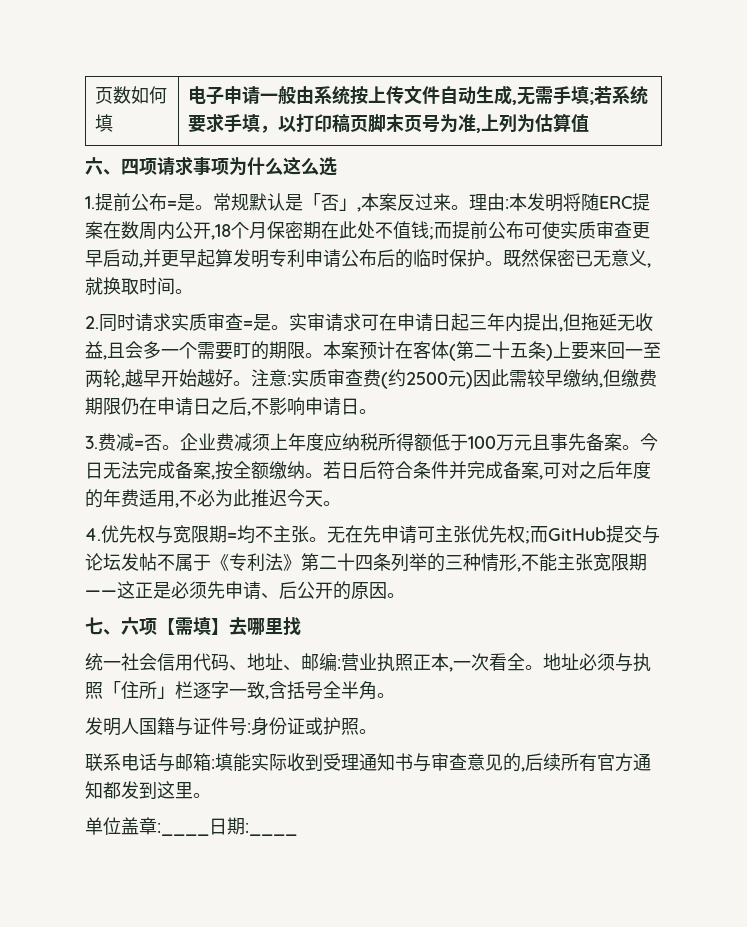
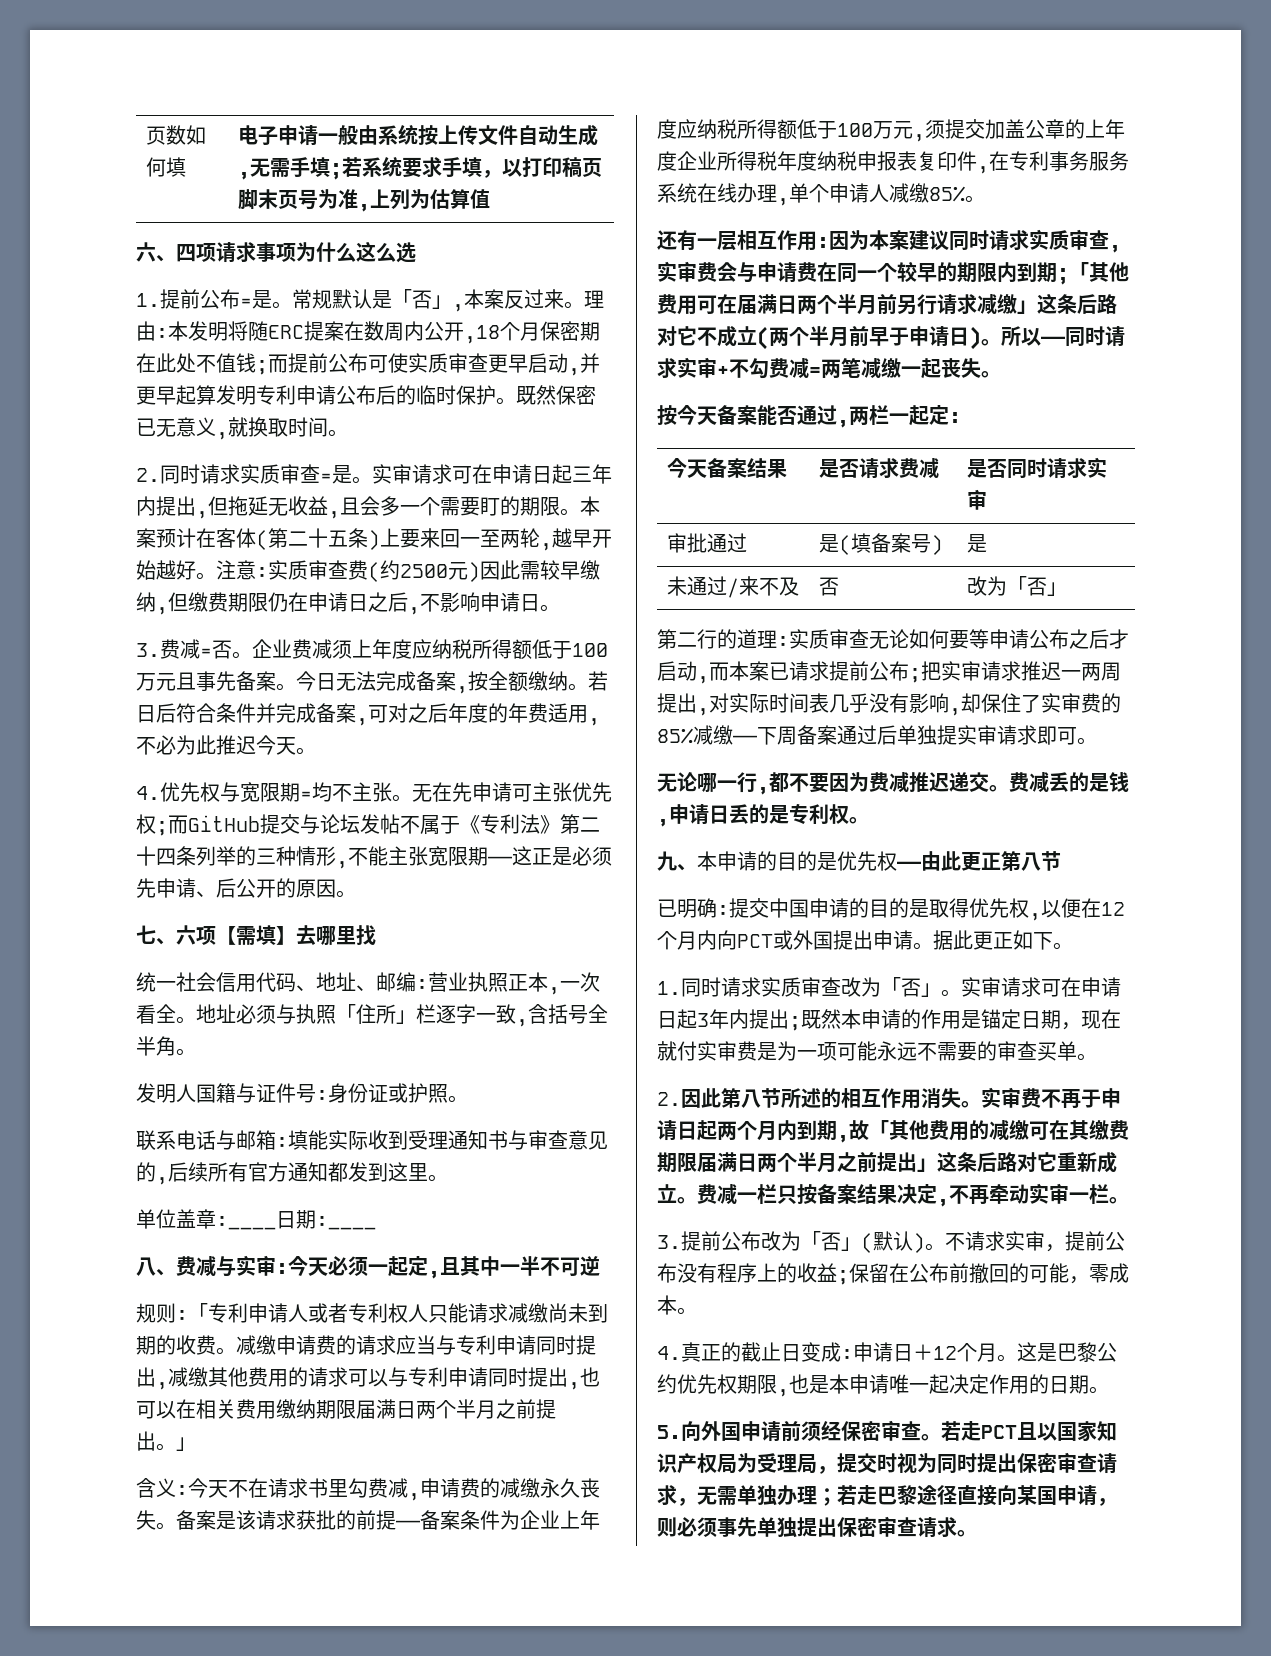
+ 八、费减与实审:今天必须一起定,且其中一半不可逆
+ 规则:「专利申请人或者专利权人只能请求减缴尚未到期的收费。减缴申请费的请求应当与专利申请同时提出,减缴其他费用的请求可以与专利申请同时提出,也可以在相关费用缴纳期限届满日两个半月之前提出。」
+ 含义:今天不在请求书里勾费减,申请费的减缴永久丧失。备案是该请求获批的前提——备案条件为企业上年度应纳税所得额低于100万元,须提交加盖公章的上年度企业所得税年度纳税申报表复印件,在专利事务服务系统在线办理,单个申请人减缴85%。
+ 还有一层相互作用:因为本案建议同时请求实质审查,实审费会与申请费在同一个较早的期限内到期;「其他费用可在届满日两个半月前另行请求减缴」这条后路对它不成立(两个半月前早于申请日)。所以——同时请求实审+不勾费减=两笔减缴一起丧失。
+ 按今天备案能否通过,两栏一起定:
+ 今天备案结果 | 是否请求费减 | 是否同时请求实审
+ 审批通过 | 是(填备案号) | 是
+ 未通过/来不及 | 否 | 改为「否」
+ 第二行的道理:实质审查无论如何要等申请公布之后才启动,而本案已请求提前公布;把实审请求推迟一两周提出,对实际时间表几乎没有影响,却保住了实审费的85%减缴——下周备案通过后单独提实审请求即可。
+ 无论哪一行,都不要因为费减推迟递交。费减丢的是钱,申请日丢的是专利权。
+ 九、本申请的目的是优先权——由此更正第八节
+ 已明确:提交中国申请的目的是取得优先权,以便在12个月内向PCT或外国提出申请。据此更正如下。
+ 1.同时请求实质审查改为「否」。实审请求可在申请日起3年内提出;既然本申请的作用是锚定日期，现在就付实审费是为一项可能永远不需要的审查买单。
+ 2.因此第八节所述的相互作用消失。实审费不再于申请日起两个月内到期,故「其他费用的减缴可在其缴费期限届满日两个半月之前提出」这条后路对它重新成立。费减一栏只按备案结果决定,不再牵动实审一栏。
+ 3.提前公布改为「否」(默认)。不请求实审，提前公布没有程序上的收益;保留在公布前撤回的可能，零成本。
+ 4.真正的截止日变成:申请日＋12个月。这是巴黎公约优先权期限,也是本申请唯一起决定作用的日期。
+ 5.向外国申请前须经保密审查。若走PCT且以国家知识产权局为受理局，提交时视为同时提出保密审查请求，无需单独办理；若走巴黎途径直接向某国申请，则必须事先单独提出保密审查请求。

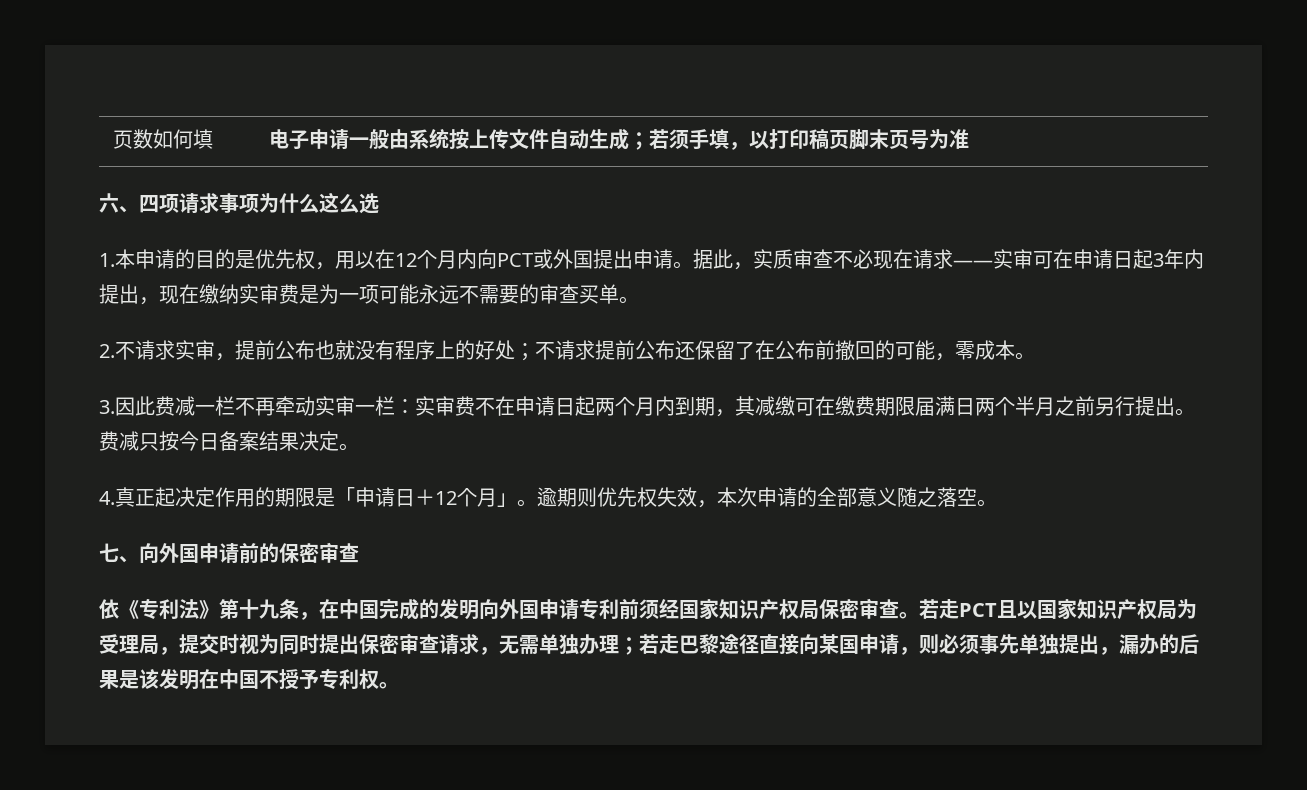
- 页数如何填 | 电子申请一般由系统按上传文件自动生成,无需手填;若系统要求手填，以打印稿页脚末页号为准,上列为估算值
+ 页数如何填 | 电子申请一般由系统按上传文件自动生成；若须手填，以打印稿页脚末页号为准
- 1.提前公布=是。常规默认是「否」,本案反过来。理由:本发明将随ERC提案在数周内公开,18个月保密期在此处不值钱;而提前公布可使实质审查更早启动,并更早起算发明专利申请公布后的临时保护。既然保密已无意义,就换取时间。
- 2.同时请求实质审查=是。实审请求可在申请日起三年内提出,但拖延无收益,且会多一个需要盯的期限。本案预计在客体(第二十五条)上要来回一至两轮,越早开始越好。注意:实质审查费(约2500元)因此需较早缴纳,但缴费期限仍在申请日之后,不影响申请日。
- 3.费减=否。企业费减须上年度应纳税所得额低于100万元且事先备案。今日无法完成备案,按全额缴纳。若日后符合条件并完成备案,可对之后年度的年费适用,不必为此推迟今天。
- 4.优先权与宽限期=均不主张。无在先申请可主张优先权;而GitHub提交与论坛发帖不属于《专利法》第二十四条列举的三种情形,不能主张宽限期——这正是必须先申请、后公开的原因。
- 七、六项【需填】去哪里找
- 统一社会信用代码、地址、邮编:营业执照正本,一次看全。地址必须与执照「住所」栏逐字一致,含括号全半角。
- 发明人国籍与证件号:身份证或护照。
- 联系电话与邮箱:填能实际收到受理通知书与审查意见的,后续所有官方通知都发到这里。
- 单位盖章:____日期:____
- 八、费减与实审:今天必须一起定,且其中一半不可逆
- 规则:「专利申请人或者专利权人只能请求减缴尚未到期的收费。减缴申请费的请求应当与专利申请同时提出,减缴其他费用的请求可以与专利申请同时提出,也可以在相关费用缴纳期限届满日两个半月之前提出。」
- 含义:今天不在请求书里勾费减,申请费的减缴永久丧失。备案是该请求获批的前提——备案条件为企业上年度应纳税所得额低于100万元,须提交加盖公章的上年度企业所得税年度纳税申报表复印件,在专利事务服务系统在线办理,单个申请人减缴85%。
- 还有一层相互作用:因为本案建议同时请求实质审查,实审费会与申请费在同一个较早的期限内到期;「其他费用可在届满日两个半月前另行请求减缴」这条后路对它不成立(两个半月前早于申请日)。所以——同时请求实审+不勾费减=两笔减缴一起丧失。
- 按今天备案能否通过,两栏一起定:
- 今天备案结果 | 是否请求费减 | 是否同时请求实审
- 审批通过 | 是(填备案号) | 是
- 未通过/来不及 | 否 | 改为「否」
- 第二行的道理:实质审查无论如何要等申请公布之后才启动,而本案已请求提前公布;把实审请求推迟一两周提出,对实际时间表几乎没有影响,却保住了实审费的85%减缴——下周备案通过后单独提实审请求即可。
- 无论哪一行,都不要因为费减推迟递交。费减丢的是钱,申请日丢的是专利权。
- 九、本申请的目的是优先权——由此更正第八节
- 已明确:提交中国申请的目的是取得优先权,以便在12个月内向PCT或外国提出申请。
+ 1.本申请的目的是优先权，用以在12个月内向PCT或外国提出申请。
- 据此更正如下。
- 1.同时请求实质审查改为「否」。实审请求可在申请日起3年内提出;既然本申请的作用是锚定日期，现在就付实审费是为一项可能永远不需要的审查买单。
+ 据此，实质审查不必现在请求——实审可在申请日起3年内提出，现在缴纳实审费是为一项可能永远不需要的审查买单。
- 2.因此第八节所述的相互作用消失。实审费不再于申请日起两个月内到期,故「其他费用的减缴可在其缴费期限届满日两个半月之前提出」这条后路对它重新成立。费减一栏只按备案结果决定,不再牵动实审一栏。
- 3.提前公布改为「否」(默认)。不请求实审，提前公布没有程序上的收益;保留在公布前撤回的可能，零成本。
+ 2.不请求实审，提前公布也就没有程序上的好处；不请求提前公布还保留了在公布前撤回的可能，零成本。
- 4.真正的截止日变成:申请日＋12个月。这是巴黎公约优先权期限,也是本申请唯一起决定作用的日期。
- 5.向外国申请前须经保密审查。
+ 3.因此费减一栏不再牵动实审一栏：实审费不在申请日起两个月内到期，其减缴可在缴费期限届满日两个半月之前另行提出。费减只按今日备案结果决定。
+ 4.真正起决定作用的期限是「申请日＋12个月」。逾期则优先权失效，本次申请的全部意义随之落空。
+ 七、向外国申请前的保密审查
+ 依《专利法》第十九条，在中国完成的发明向外国申请专利前须经国家知识产权局保密审查。
- 若走PCT且以国家知识产权局为受理局，提交时视为同时提出保密审查请求，无需单独办理；若走巴黎途径直接向某国申请，则必须事先单独提出保密审查请求。
+ 若走PCT且以国家知识产权局为受理局，提交时视为同时提出保密审查请求，无需单独办理；若走巴黎途径直接向某国申请，则必须事先单独提出，漏办的后果是该发明在中国不授予专利权。

